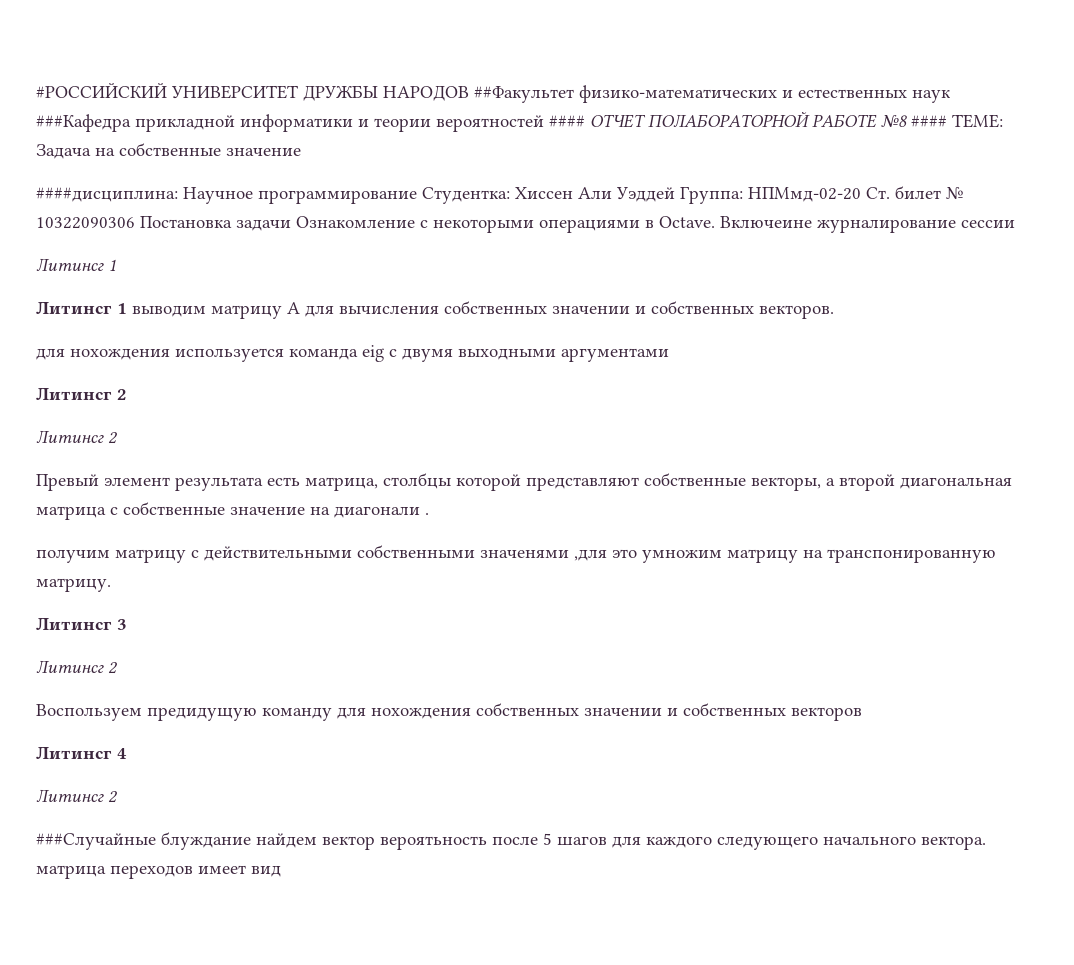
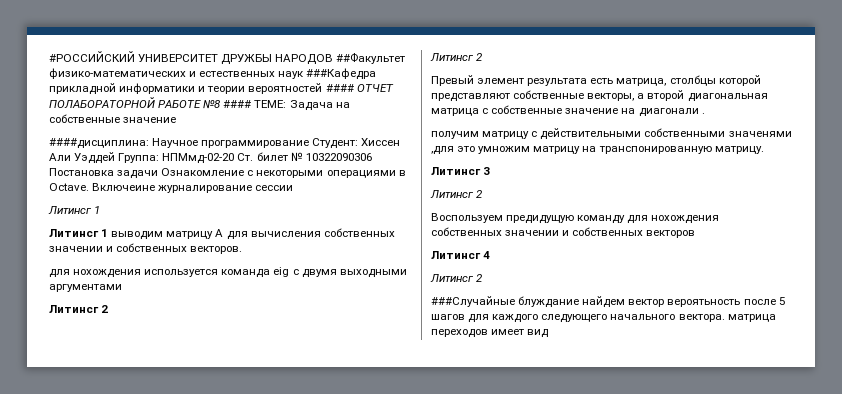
- ####дисциплина: Научное программирование Студентка: Хиссен Али Уэддей Группа: НПМмд-02-20 Ст. билет № 10322090306 Постановка задачи Ознакомление с некоторыми операциями в Octave.
+ ####дисциплина: Научное программирование Студент: Хиссен Али Уэддей Группа: НПМмд-02-20 Ст. билет № 10322090306 Постановка задачи Ознакомление с некоторыми операциями в Octave.

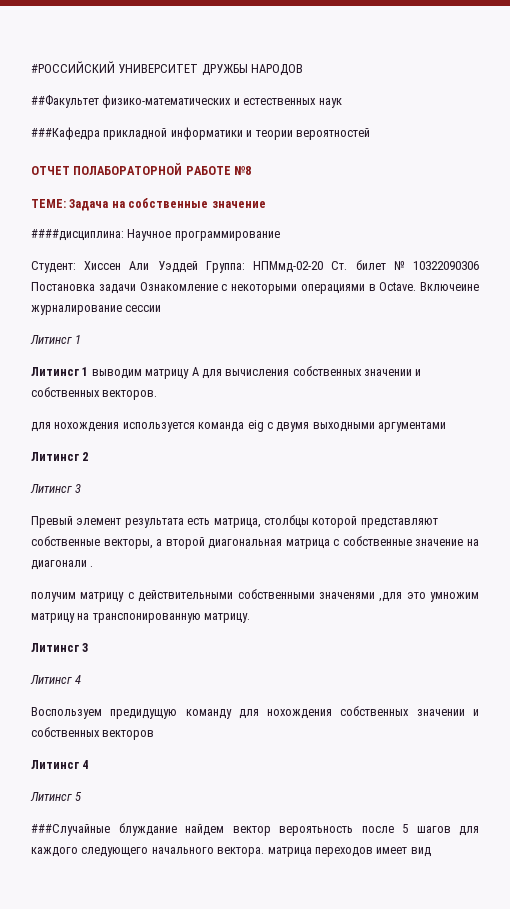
- #РОССИЙСКИЙ УНИВЕРСИТЕТ ДРУЖБЫ НАРОДОВ ##Факультет физико-математических и естественных наук ###Кафедра прикладной информатики и теории вероятностей #### ОТЧЕТ ПОЛАБОРАТОРНОЙ РАБОТЕ №8 #### ТЕМЕ: Задача на собственные значение
+ #РОССИЙСКИЙ УНИВЕРСИТЕТ ДРУЖБЫ НАРОДОВ
+ ##Факультет физико-математических и естественных наук
+ ###Кафедра прикладной информатики и теории вероятностей
+ ОТЧЕТ ПОЛАБОРАТОРНОЙ РАБОТЕ №8
+ ТЕМЕ: Задача на собственные значение
- ####дисциплина: Научное программирование Студент: Хиссен Али Уэддей Группа: НПМмд-02-20 Ст. билет № 10322090306 Постановка задачи Ознакомление с некоторыми операциями в Octave.
+ ####дисциплина: Научное программирование
+ Студент: Хиссен Али Уэддей Группа: НПМмд-02-20 Ст. билет № 10322090306 Постановка задачи Ознакомление с некоторыми операциями в Octave.
  для нохождения используется кoманда eig с двумя выходными аргументами
  Литинсг 2
- Литинсг 2
+ Литинсг 3
  получим матрицу с действительными собственными значенями ,для это умножим матрицу на транспонированную матрицу.
  Литинсг 3
- Литинсг 2
+ Литинсг 4
  Воспользуем предидущую команду для нохождения собственных значении и собственных векторов
  Литинсг 4
- Литинсг 2
+ Литинсг 5

